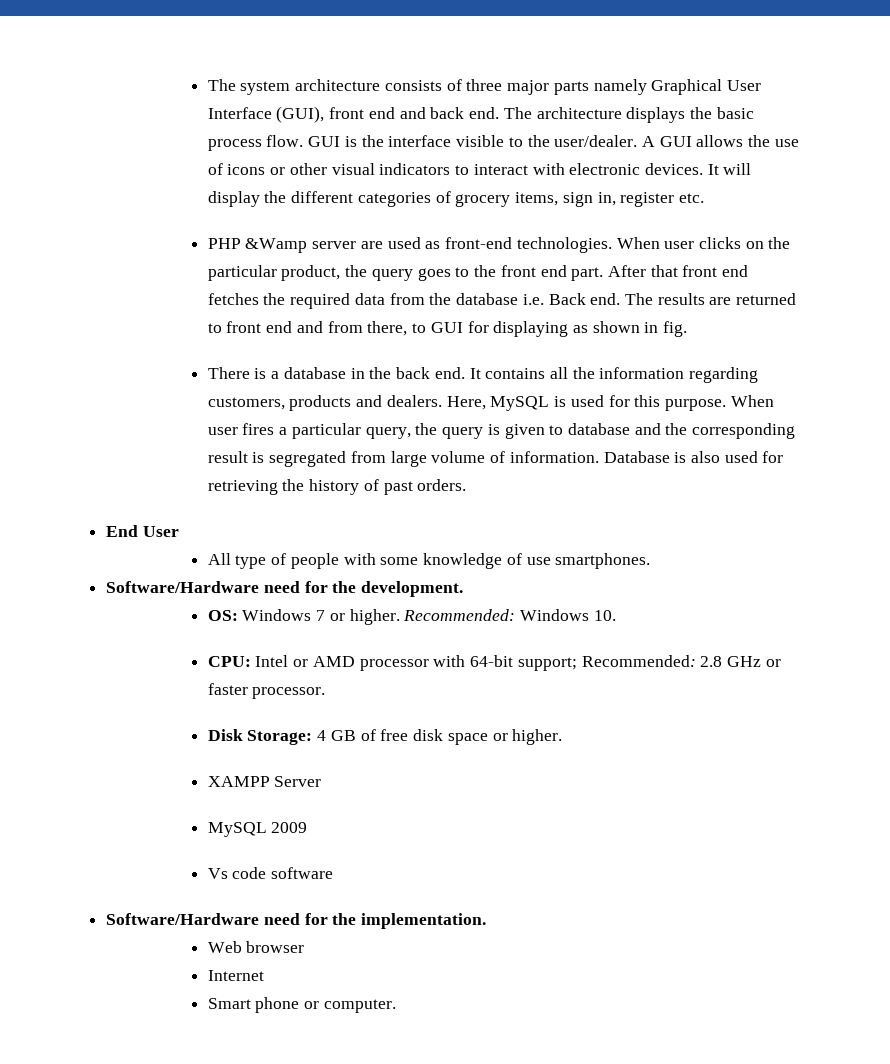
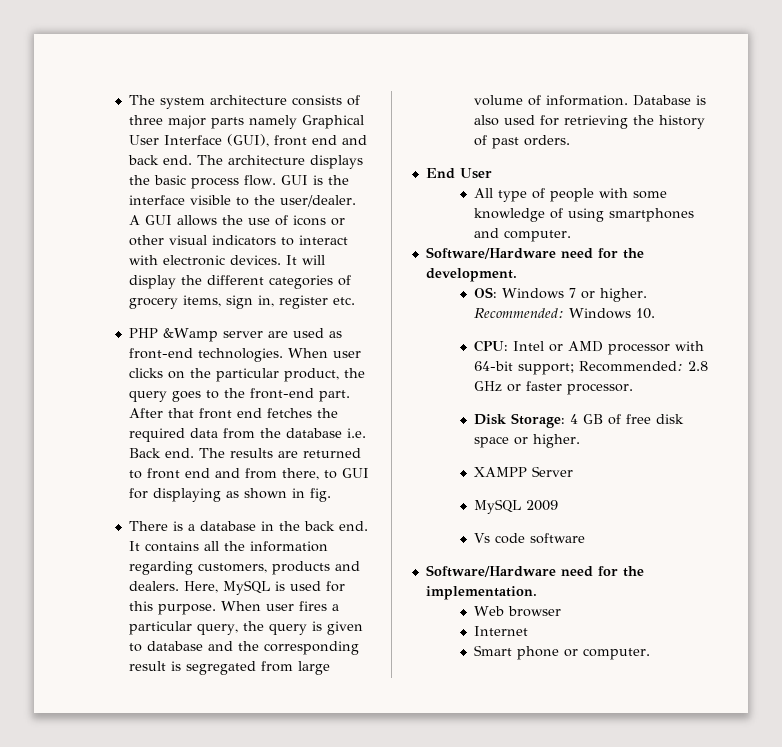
- When user clicks on the particular product, the query goes to the front end part.
+ When user clicks on the particular product, the query goes to the front-end part.
- All type of people with some knowledge of use smartphones.
+ All type of people with some knowledge of using smartphones and computer.

